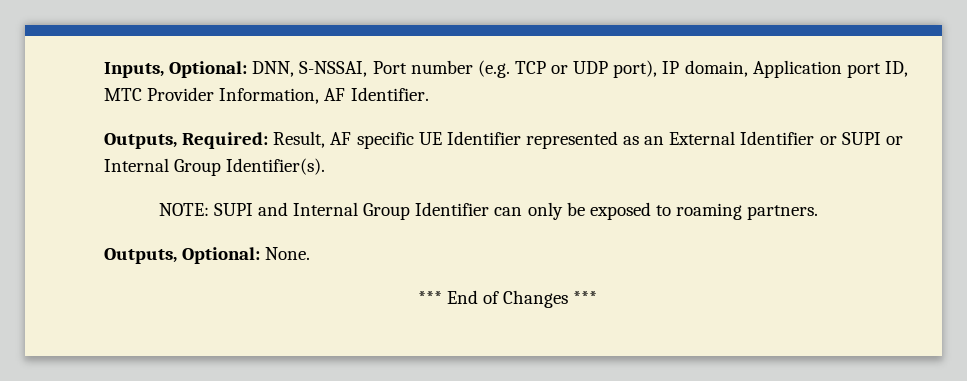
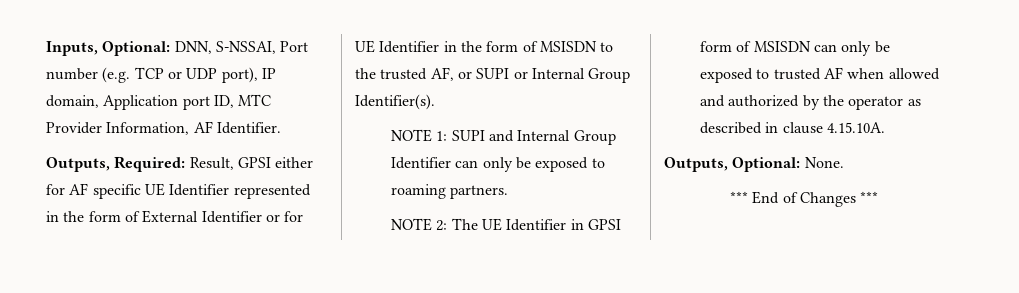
- Outputs, Required: Result, AF specific UE Identifier represented as an External Identifier or SUPI or Internal Group Identifier(s).
+ Outputs, Required: Result, GPSI either for AF specific UE Identifier represented in the form of External Identifier or for UE Identifier in the form of MSISDN to the trusted AF, or SUPI or Internal Group Identifier(s).
- NOTE: SUPI and Internal Group Identifier can only be exposed to roaming partners.
+ NOTE 1: SUPI and Internal Group Identifier can only be exposed to roaming partners.
+ NOTE 2: The UE Identifier in GPSI form of MSISDN can only be exposed to trusted AF when allowed and authorized by the operator as described in clause 4.15.10A.

